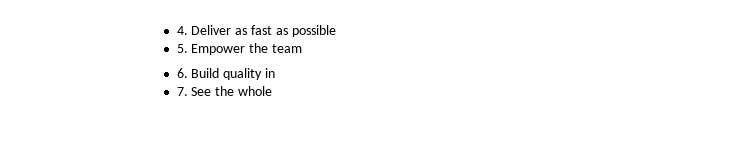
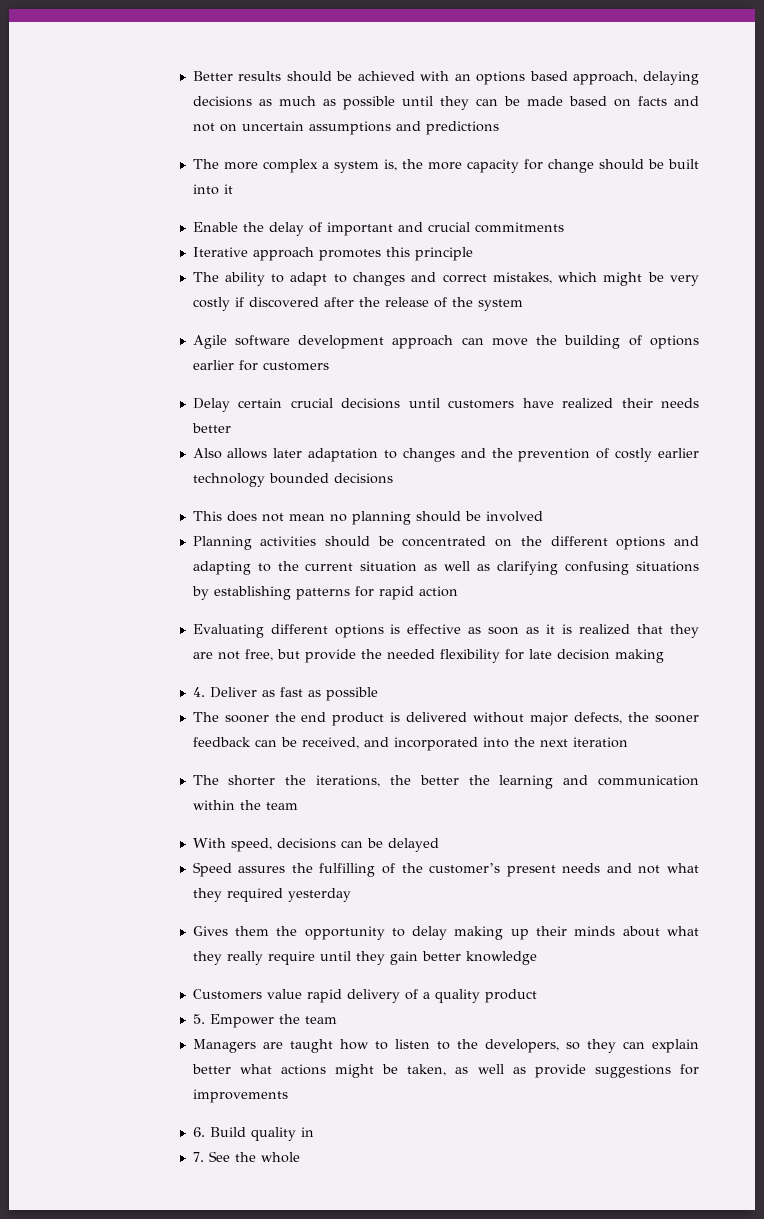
+ Better results should be achieved with an options based approach, delaying decisions as much as possible until they can be made based on facts and not on uncertain assumptions and predictions
+ The more complex a system is, the more capacity for change should be built into it
+ Enable the delay of important and crucial commitments
+ Iterative approach promotes this principle
+ The ability to adapt to changes and correct mistakes, which might be very costly if discovered after the release of the system
+ Agile software development approach can move the building of options earlier for customers
+ Delay certain crucial decisions until customers have realized their needs better
+ Also allows later adaptation to changes and the prevention of costly earlier technology bounded decisions
+ This does not mean no planning should be involved
+ Planning activities should be concentrated on the different options and adapting to the current situation as well as clarifying confusing situations by establishing patterns for rapid action
+ Evaluating different options is effective as soon as it is realized that they are not free, but provide the needed flexibility for late decision making
+ The sooner the end product is delivered without major defects, the sooner feedback can be received, and incorporated into the next iteration
+ The shorter the iterations, the better the learning and communication within the team
+ With speed, decisions can be delayed
+ Speed assures the fulfilling of the customer’s present needs and not what they required yesterday
+ Gives them the opportunity to delay making up their minds about what they really require until they gain better knowledge
+ Customers value rapid delivery of a quality product
  5. Empower the team
+ Managers are taught how to listen to the developers, so they can explain better what actions might be taken, as well as provide suggestions for improvements

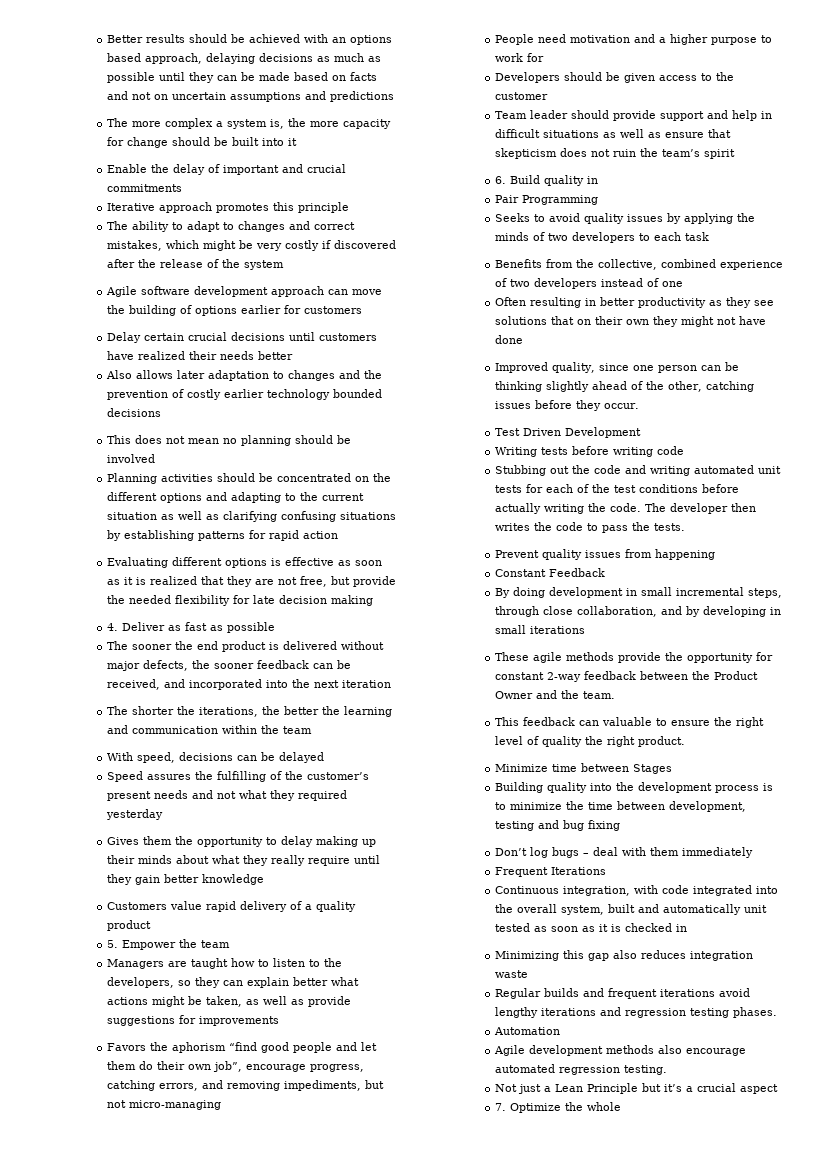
+ Favors the aphorism “find good people and let them do their own job”, encourage progress, catching errors, and removing impediments, but not micro-managing
+ People need motivation and a higher purpose to work for
+ Developers should be given access to the customer
+ Team leader should provide support and help in difficult situations as well as ensure that skepticism does not ruin the team’s spirit
  6. Build quality in
+ Pair Programming
+ Seeks to avoid quality issues by applying the minds of two developers to each task
+ Benefits from the collective, combined experience of two developers instead of one
+ Often resulting in better productivity as they see solutions that on their own they might not have done
+ Improved quality, since one person can be thinking slightly ahead of the other, catching issues before they occur.
+ Test Driven Development
+ Writing tests before writing code
+ Stubbing out the code and writing automated unit tests for each of the test conditions before actually writing the code. The developer then writes the code to pass the tests.
+ Prevent quality issues from happening
+ Constant Feedback
+ By doing development in small incremental steps, through close collaboration, and by developing in small iterations
+ These agile methods provide the opportunity for constant 2-way feedback between the Product Owner and the team.
+ This feedback can valuable to ensure the right level of quality the right product.
+ Minimize time between Stages
+ Building quality into the development process is to minimize the time between development, testing and bug fixing
+ Don’t log bugs – deal with them immediately
+ Frequent Iterations
+ Continuous integration, with code integrated into the overall system, built and automatically unit tested as soon as it is checked in
+ Minimizing this gap also reduces integration waste
+ Regular builds and frequent iterations avoid lengthy iterations and regression testing phases.
+ Automation
+ Agile development methods also encourage automated regression testing.
+ Not just a Lean Principle but it’s a crucial aspect
- 7. See the whole
+ 7. Optimize the whole

